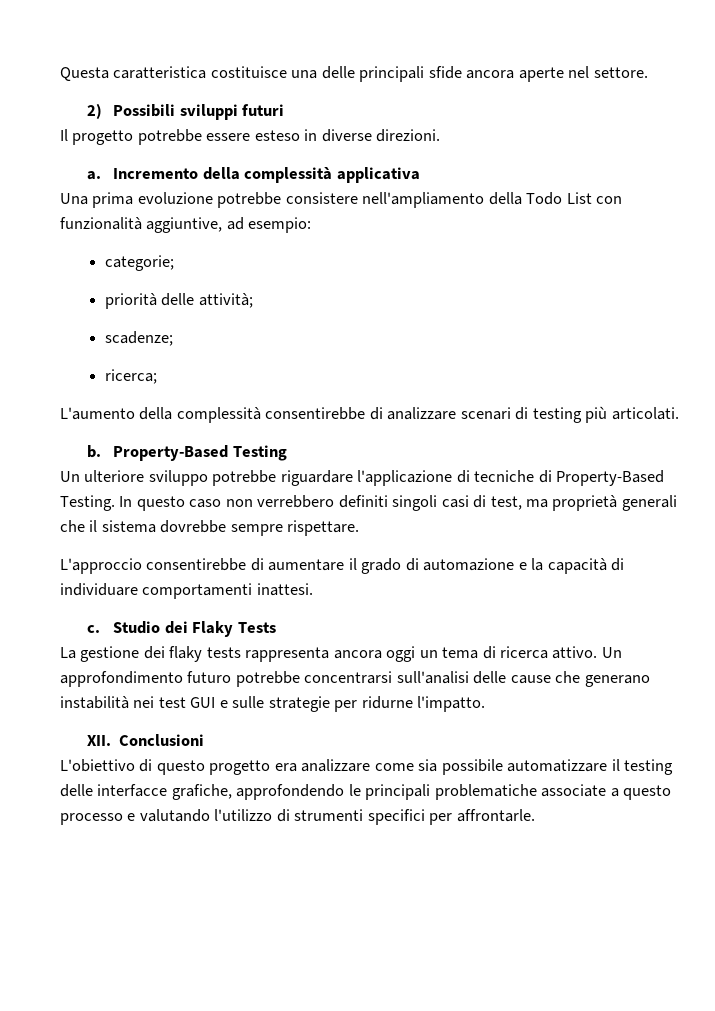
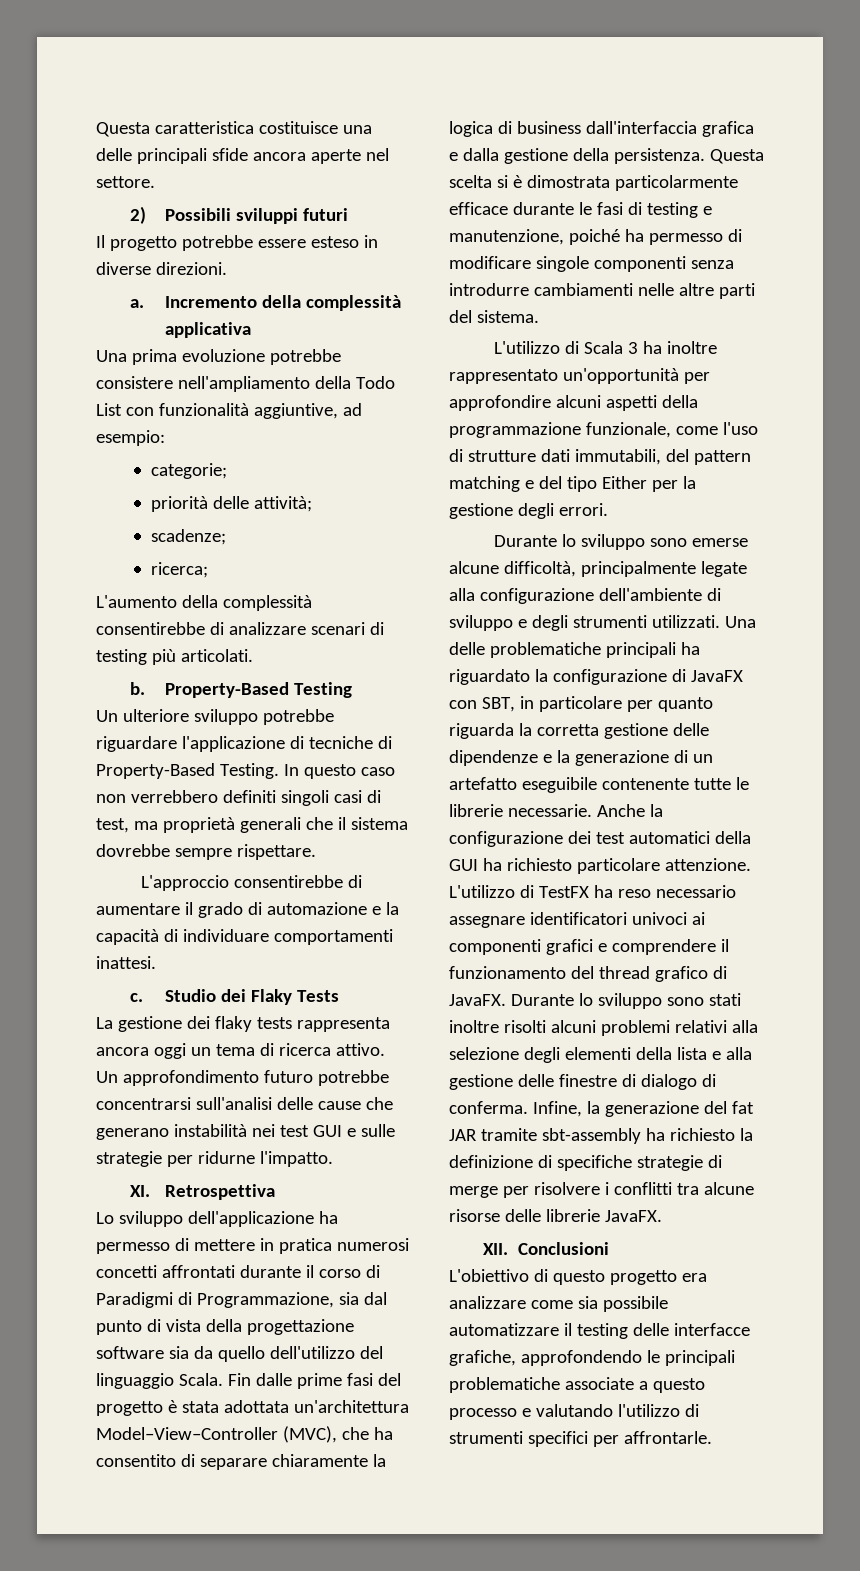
+ XI. Retrospettiva
+ Lo sviluppo dell'applicazione ha permesso di mettere in pratica numerosi concetti affrontati durante il corso di Paradigmi di Programmazione, sia dal punto di vista della progettazione software sia da quello dell'utilizzo del linguaggio Scala. Fin dalle prime fasi del progetto è stata adottata un'architettura Model–View–Controller (MVC), che ha consentito di separare chiaramente la logica di business dall'interfaccia grafica e dalla gestione della persistenza. Questa scelta si è dimostrata particolarmente efficace durante le fasi di testing e manutenzione, poiché ha permesso di modificare singole componenti senza introdurre cambiamenti nelle altre parti del sistema.
+ L'utilizzo di Scala 3 ha inoltre rappresentato un'opportunità per approfondire alcuni aspetti della programmazione funzionale, come l'uso di strutture dati immutabili, del pattern matching e del tipo Either per la gestione degli errori.
+ Durante lo sviluppo sono emerse alcune difficoltà, principalmente legate alla configurazione dell'ambiente di sviluppo e degli strumenti utilizzati. Una delle problematiche principali ha riguardato la configurazione di JavaFX con SBT, in particolare per quanto riguarda la corretta gestione delle dipendenze e la generazione di un artefatto eseguibile contenente tutte le librerie necessarie. Anche la configurazione dei test automatici della GUI ha richiesto particolare attenzione. L'utilizzo di TestFX ha reso necessario assegnare identificatori univoci ai componenti grafici e comprendere il funzionamento del thread grafico di JavaFX. Durante lo sviluppo sono stati inoltre risolti alcuni problemi relativi alla selezione degli elementi della lista e alla gestione delle finestre di dialogo di conferma. Infine, la generazione del fat JAR tramite sbt-assembly ha richiesto la definizione di specifiche strategie di merge per risolvere i conflitti tra alcune risorse delle librerie JavaFX.

